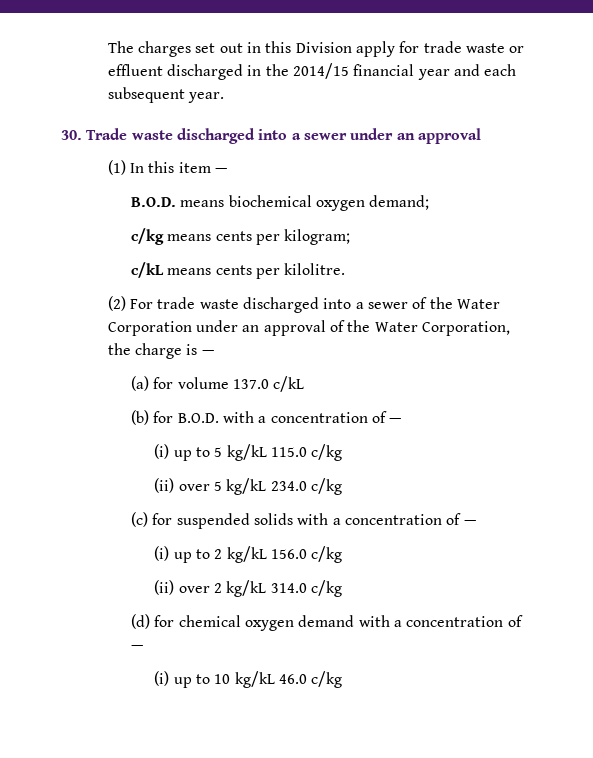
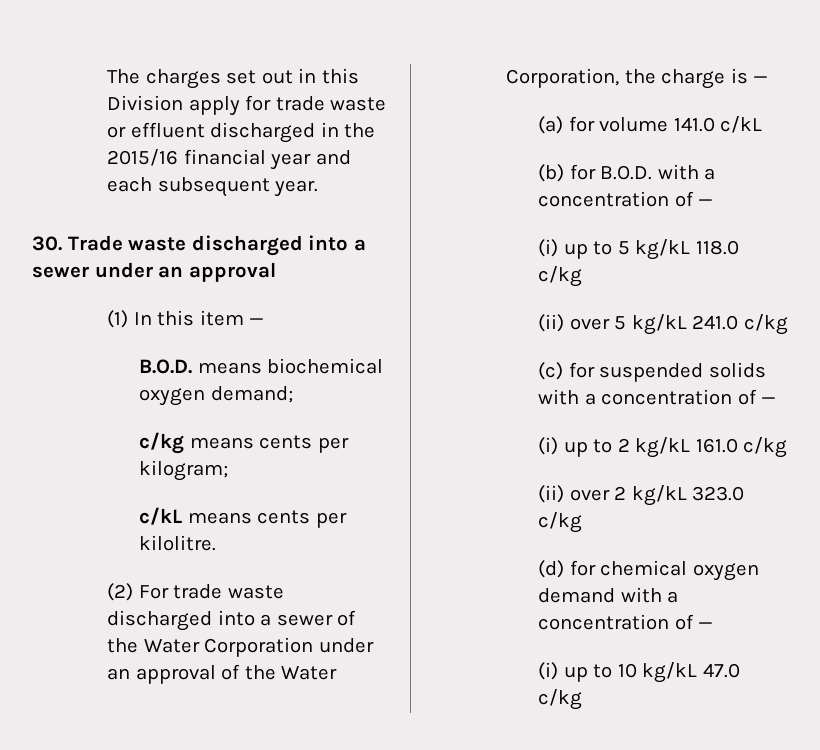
- The charges set out in this Division apply for trade waste or effluent discharged in the 2014/15 financial year and each subsequent year.
+ The charges set out in this Division apply for trade waste or effluent discharged in the 2015/16 financial year and each subsequent year.
- (a) for volume 137.0 c/kL
+ (a) for volume 141.0 c/kL
- (i) up to 5 kg/kL 115.0 c/kg
+ (i) up to 5 kg/kL 118.0 c/kg
- (ii) over 5 kg/kL 234.0 c/kg
+ (ii) over 5 kg/kL 241.0 c/kg
- (i) up to 2 kg/kL 156.0 c/kg
+ (i) up to 2 kg/kL 161.0 c/kg
- (ii) over 2 kg/kL 314.0 c/kg
+ (ii) over 2 kg/kL 323.0 c/kg
- (i) up to 10 kg/kL 46.0 c/kg
+ (i) up to 10 kg/kL 47.0 c/kg

